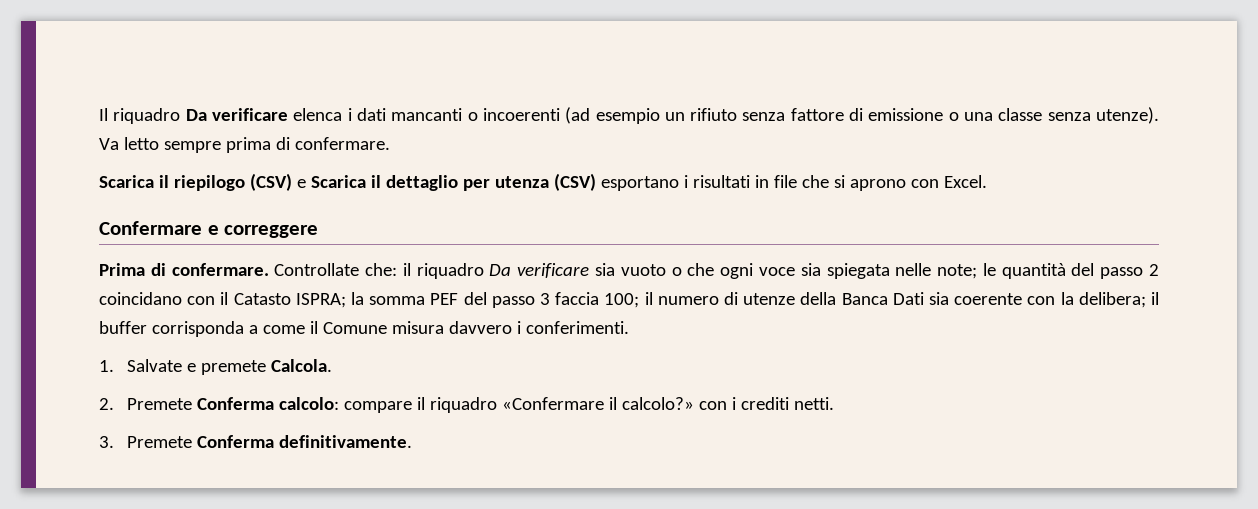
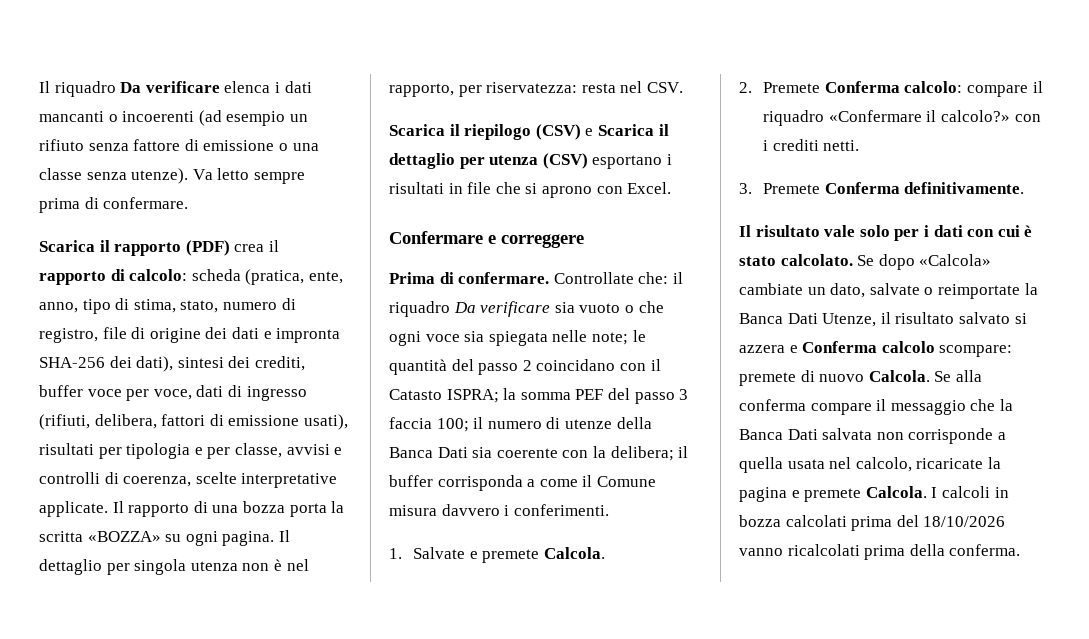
+ Scarica il rapporto (PDF) crea il rapporto di calcolo: scheda (pratica, ente, anno, tipo di stima, stato, numero di registro, file di origine dei dati e impronta SHA-256 dei dati), sintesi dei crediti, buffer voce per voce, dati di ingresso (rifiuti, delibera, fattori di emissione usati), risultati per tipologia e per classe, avvisi e controlli di coerenza, scelte interpretative applicate. Il rapporto di una bozza porta la scritta «BOZZA» su ogni pagina. Il dettaglio per singola utenza non è nel rapporto, per riservatezza: resta nel CSV.
+ Il risultato vale solo per i dati con cui è stato calcolato. Se dopo «Calcola» cambiate un dato, salvate o reimportate la Banca Dati Utenze, il risultato salvato si azzera e Conferma calcolo scompare: premete di nuovo Calcola. Se alla conferma compare il messaggio che la Banca Dati salvata non corrisponde a quella usata nel calcolo, ricaricate la pagina e premete Calcola. I calcoli in bozza calcolati prima del 18/10/2026 vanno ricalcolati prima della conferma.

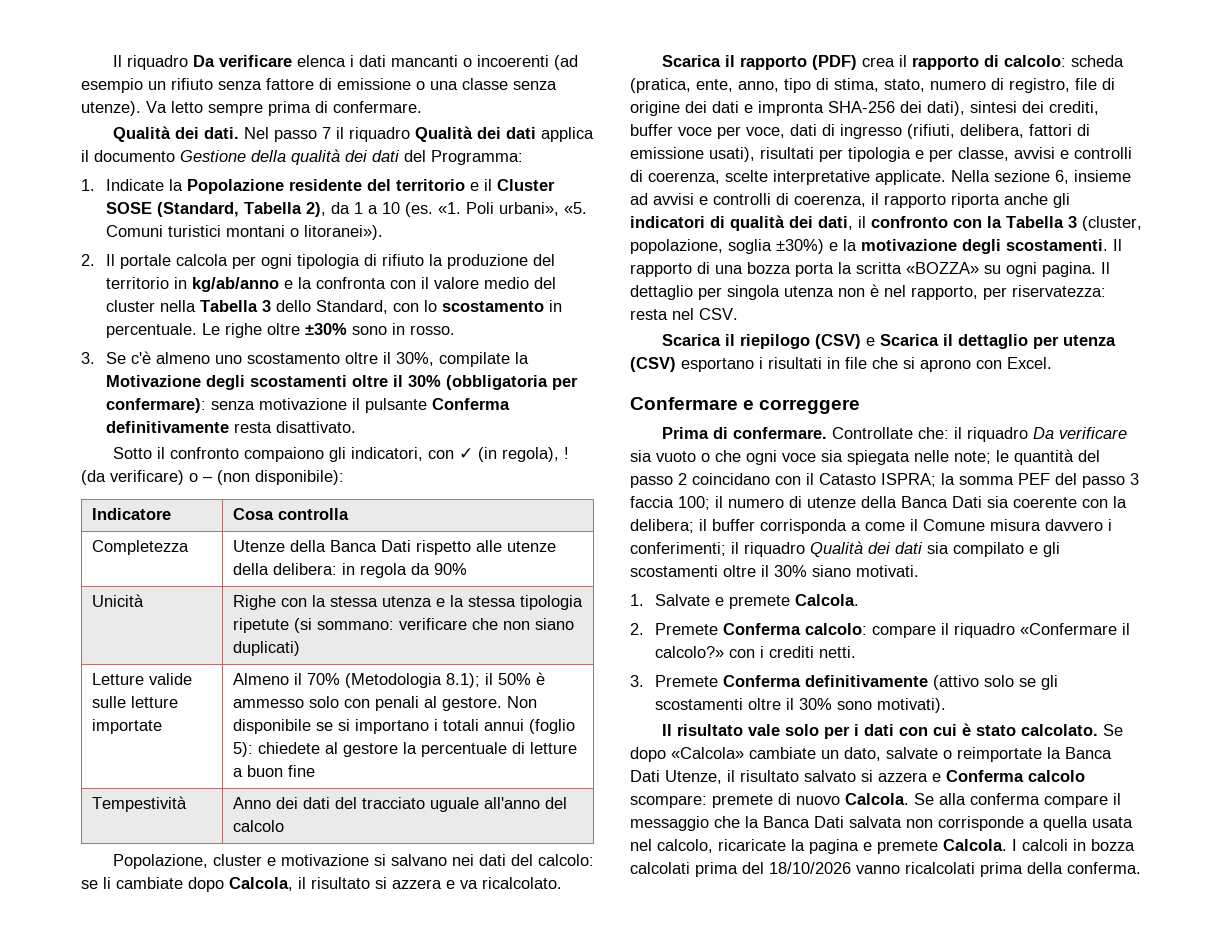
+ Qualità dei dati. Nel passo 7 il riquadro Qualità dei dati applica il documento Gestione della qualità dei dati del Programma:
+ 1. Indicate la Popolazione residente del territorio e il Cluster SOSE (Standard, Tabella 2), da 1 a 10 (es. «1. Poli urbani», «5. Comuni turistici montani o litoranei»).
+ 2. Il portale calcola per ogni tipologia di rifiuto la produzione del territorio in kg/ab/anno e la confronta con il valore medio del cluster nella Tabella 3 dello Standard, con lo scostamento in percentuale. Le righe oltre ±30% sono in rosso.
+ 3. Se c'è almeno uno scostamento oltre il 30%, compilate la Motivazione degli scostamenti oltre il 30% (obbligatoria per confermare): senza motivazione il pulsante Conferma definitivamente resta disattivato.
+ Sotto il confronto compaiono gli indicatori, con ✓ (in regola), ! (da verificare) o – (non disponibile):
+ Indicatore | Cosa controlla
+ Completezza | Utenze della Banca Dati rispetto alle utenze della delibera: in regola da 90%
+ Unicità | Righe con la stessa utenza e la stessa tipologia ripetute (si sommano: verificare che non siano duplicati)
+ Letture valide sulle letture importate | Almeno il 70% (Metodologia 8.1); il 50% è ammesso solo con penali al gestore. Non disponibile se si importano i totali annui (foglio 5): chiedete al gestore la percentuale di letture a buon fine
+ Tempestività | Anno dei dati del tracciato uguale all'anno del calcolo
+ Popolazione, cluster e motivazione si salvano nei dati del calcolo: se li cambiate dopo Calcola, il risultato si azzera e va ricalcolato.
+ Nella sezione 6, insieme ad avvisi e controlli di coerenza, il rapporto riporta anche gli indicatori di qualità dei dati, il confronto con la Tabella 3 (cluster, popolazione, soglia ±30%) e la motivazione degli scostamenti.
- Controllate che: il riquadro Da verificare sia vuoto o che ogni voce sia spiegata nelle note; le quantità del passo 2 coincidano con il Catasto ISPRA; la somma PEF del passo 3 faccia 100; il numero di utenze della Banca Dati sia coerente con la delibera; il buffer corrisponda a come il Comune misura davvero i conferimenti.
+ Controllate che: il riquadro Da verificare sia vuoto o che ogni voce sia spiegata nelle note; le quantità del passo 2 coincidano con il Catasto ISPRA; la somma PEF del passo 3 faccia 100; il numero di utenze della Banca Dati sia coerente con la delibera; il buffer corrisponda a come il Comune misura davvero i conferimenti; il riquadro Qualità dei dati sia compilato e gli scostamenti oltre il 30% siano motivati.
- 3. Premete Conferma definitivamente.
+ 3. Premete Conferma definitivamente (attivo solo se gli scostamenti oltre il 30% sono motivati).

